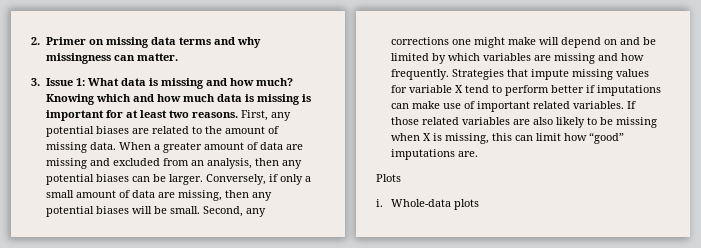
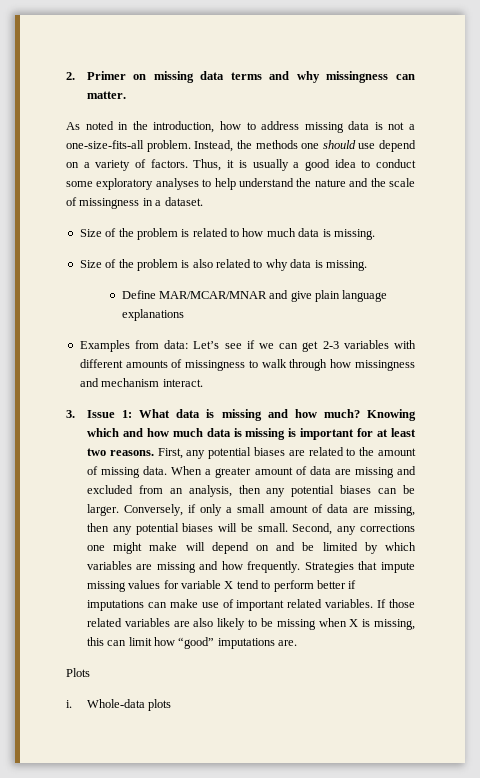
+ As noted in the introduction, how to address missing data is not a one-size-fits-all problem. Instead, the methods one should use depend on a variety of factors. Thus, it is usually a good idea to conduct some exploratory analyses to help understand the nature and the scale of missingness in a dataset.
+ Size of the problem is related to how much data is missing.
+ Size of the problem is also related to why data is missing.
+ Define MAR/MCAR/MNAR and give plain language explanations
+ Examples from data: Let’s see if we can get 2-3 variables with different amounts of missingness to walk through how missingness and mechanism interact.

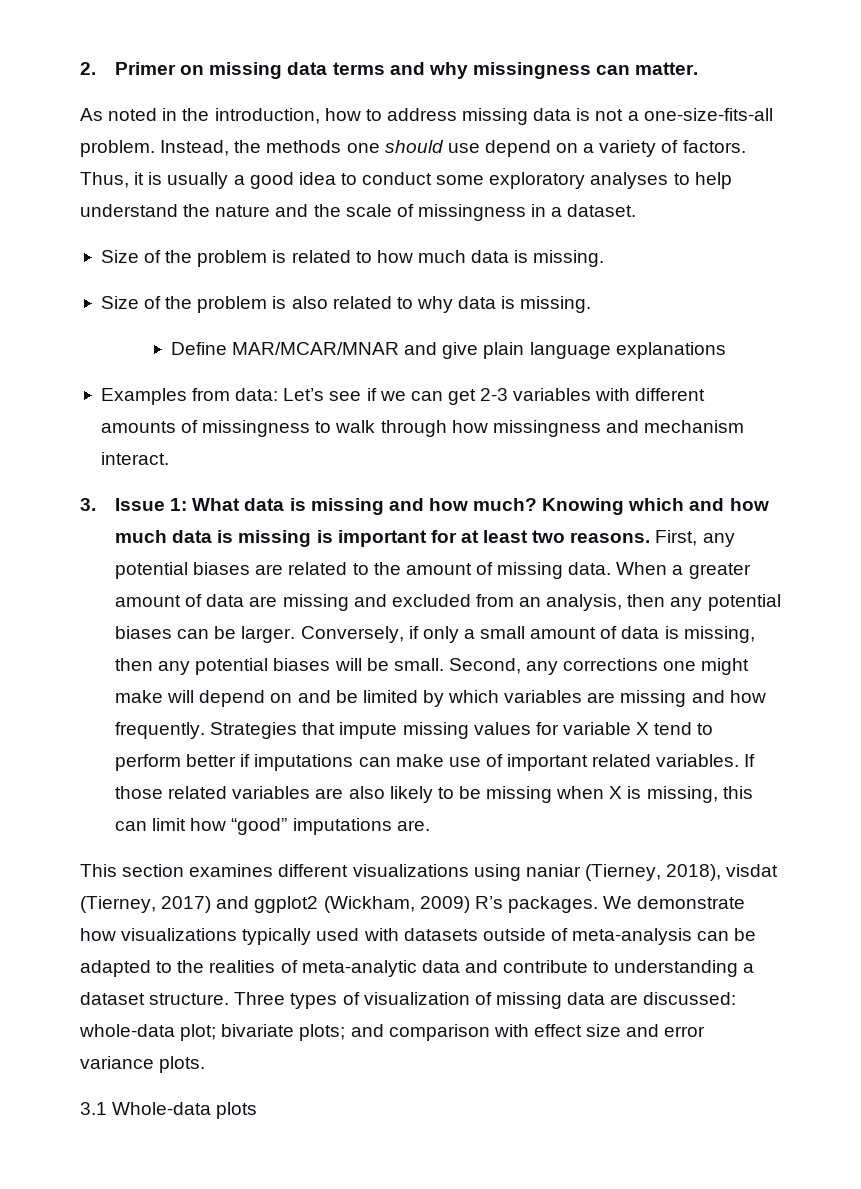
- Conversely, if only a small amount of data are missing, then any potential biases will be small.
+ Conversely, if only a small amount of data is missing, then any potential biases will be small.
- Plots
- i. Whole-data plots
+ This section examines different visualizations using naniar (Tierney, 2018), visdat (Tierney, 2017) and ggplot2 (Wickham, 2009) R’s packages. We demonstrate how visualizations typically used with datasets outside of meta-analysis can be adapted to the realities of meta-analytic data and contribute to understanding a dataset structure. Three types of visualization of missing data are discussed: whole-data plot; bivariate plots; and comparison with effect size and error variance plots.
+ 3.1 Whole-data plots

